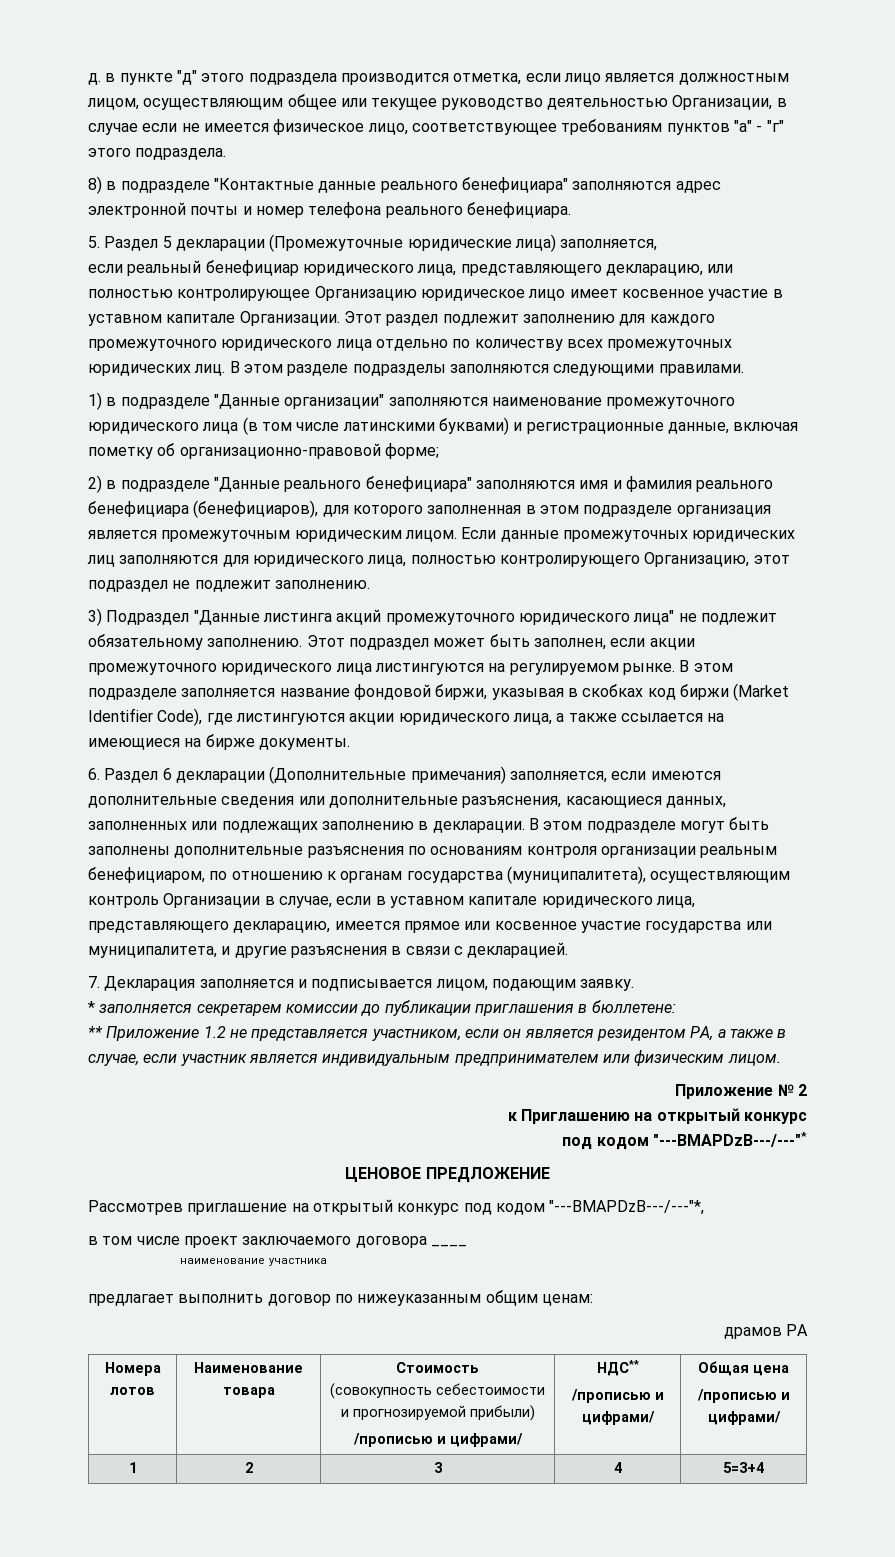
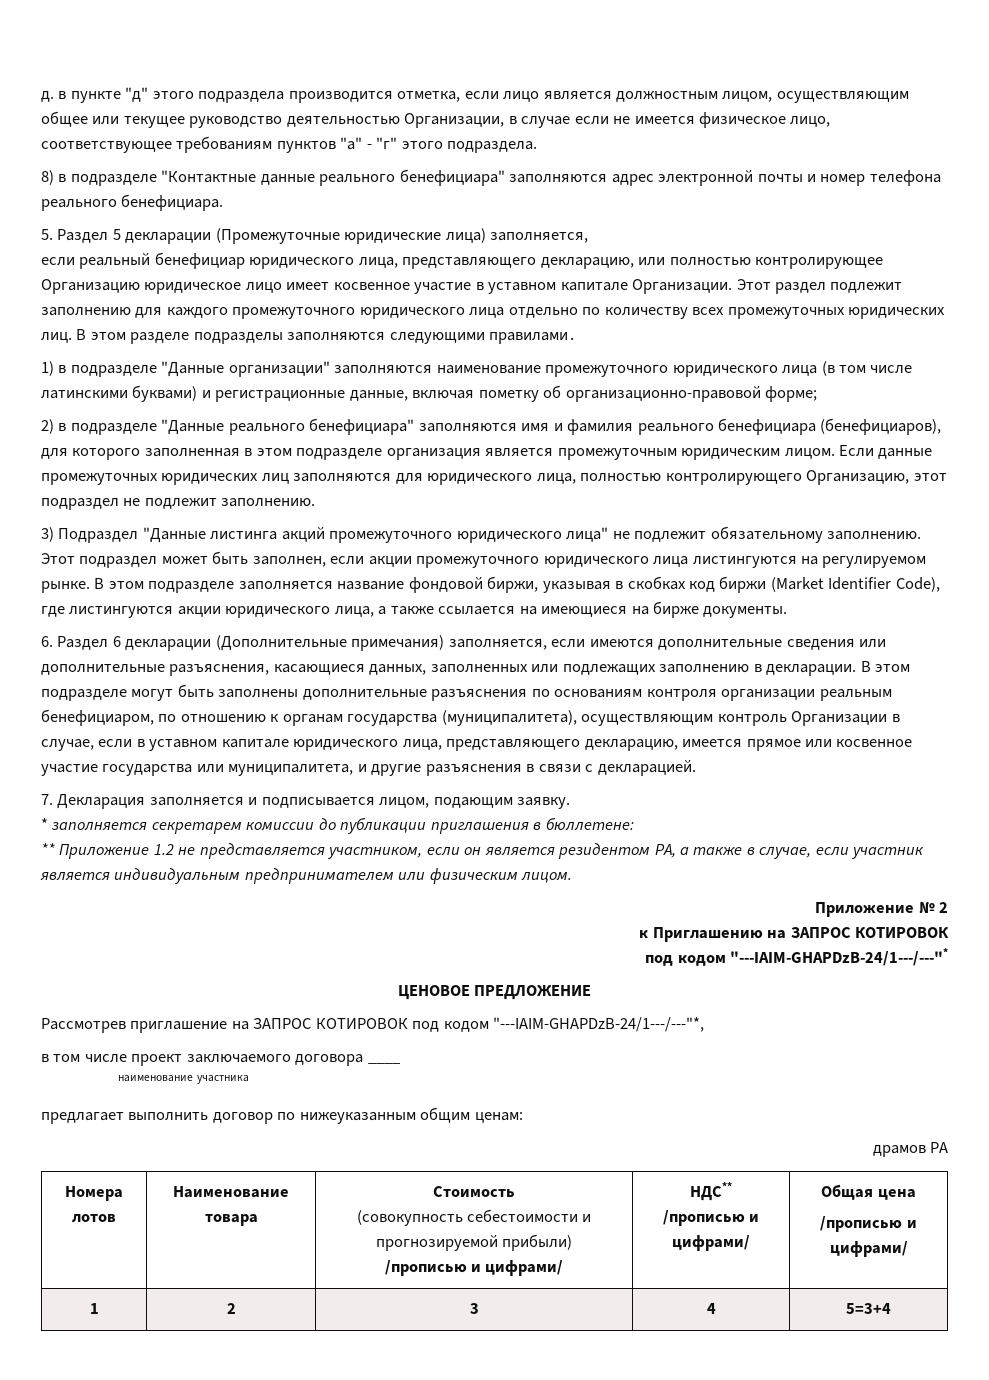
- к Приглашению на открытый конкурс
- под кодом "---BMAPDzB---/---"*
+ к Приглашению на ЗАПРОС КОТИРОВОК
+ под кодом "---IAIM-GHAPDzB-24/1---/---"*
- Рассмотрев приглашение на открытый конкурс под кодом "---BMAPDzB---/---"*,
+ Рассмотрев приглашение на ЗАПРОС КОТИРОВОК под кодом "---IAIM-GHAPDzB-24/1---/---"*,

